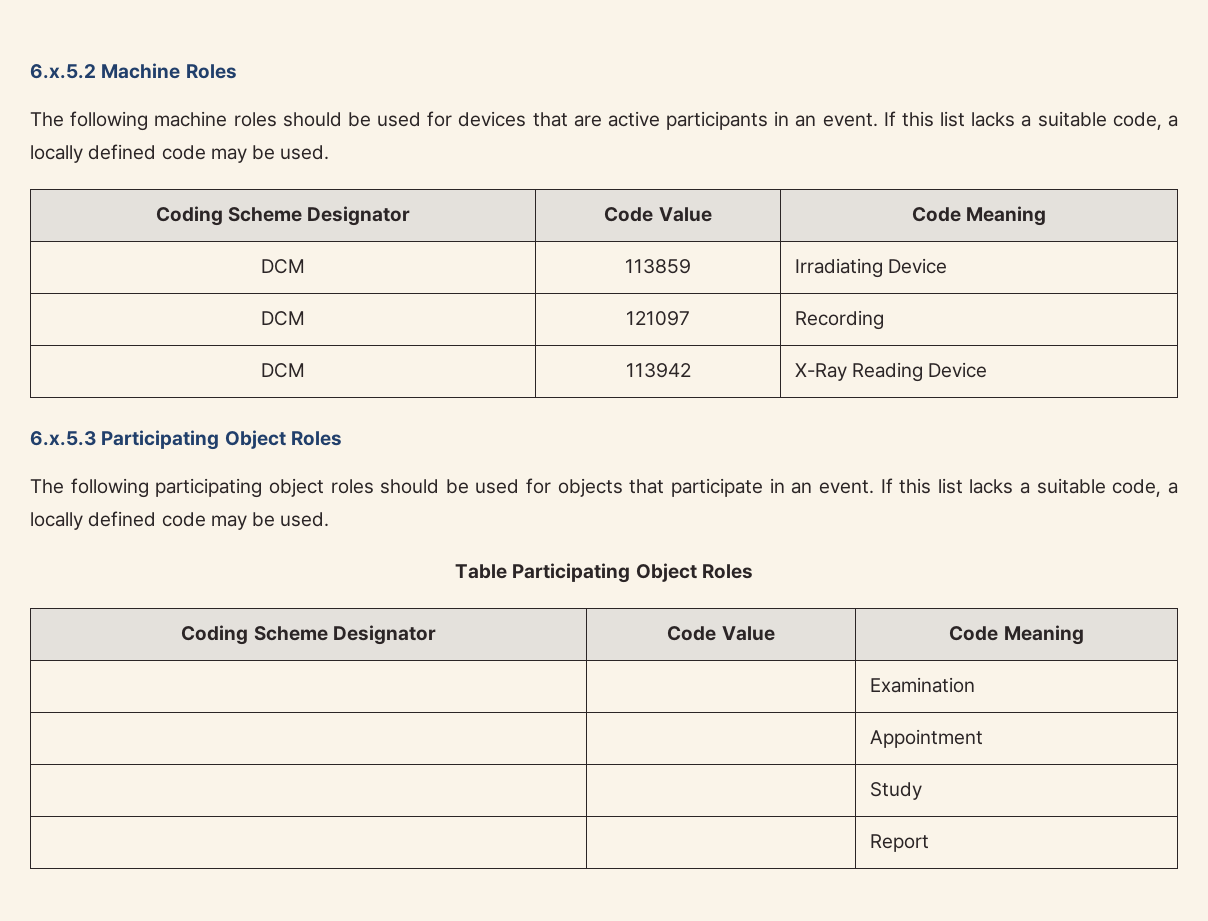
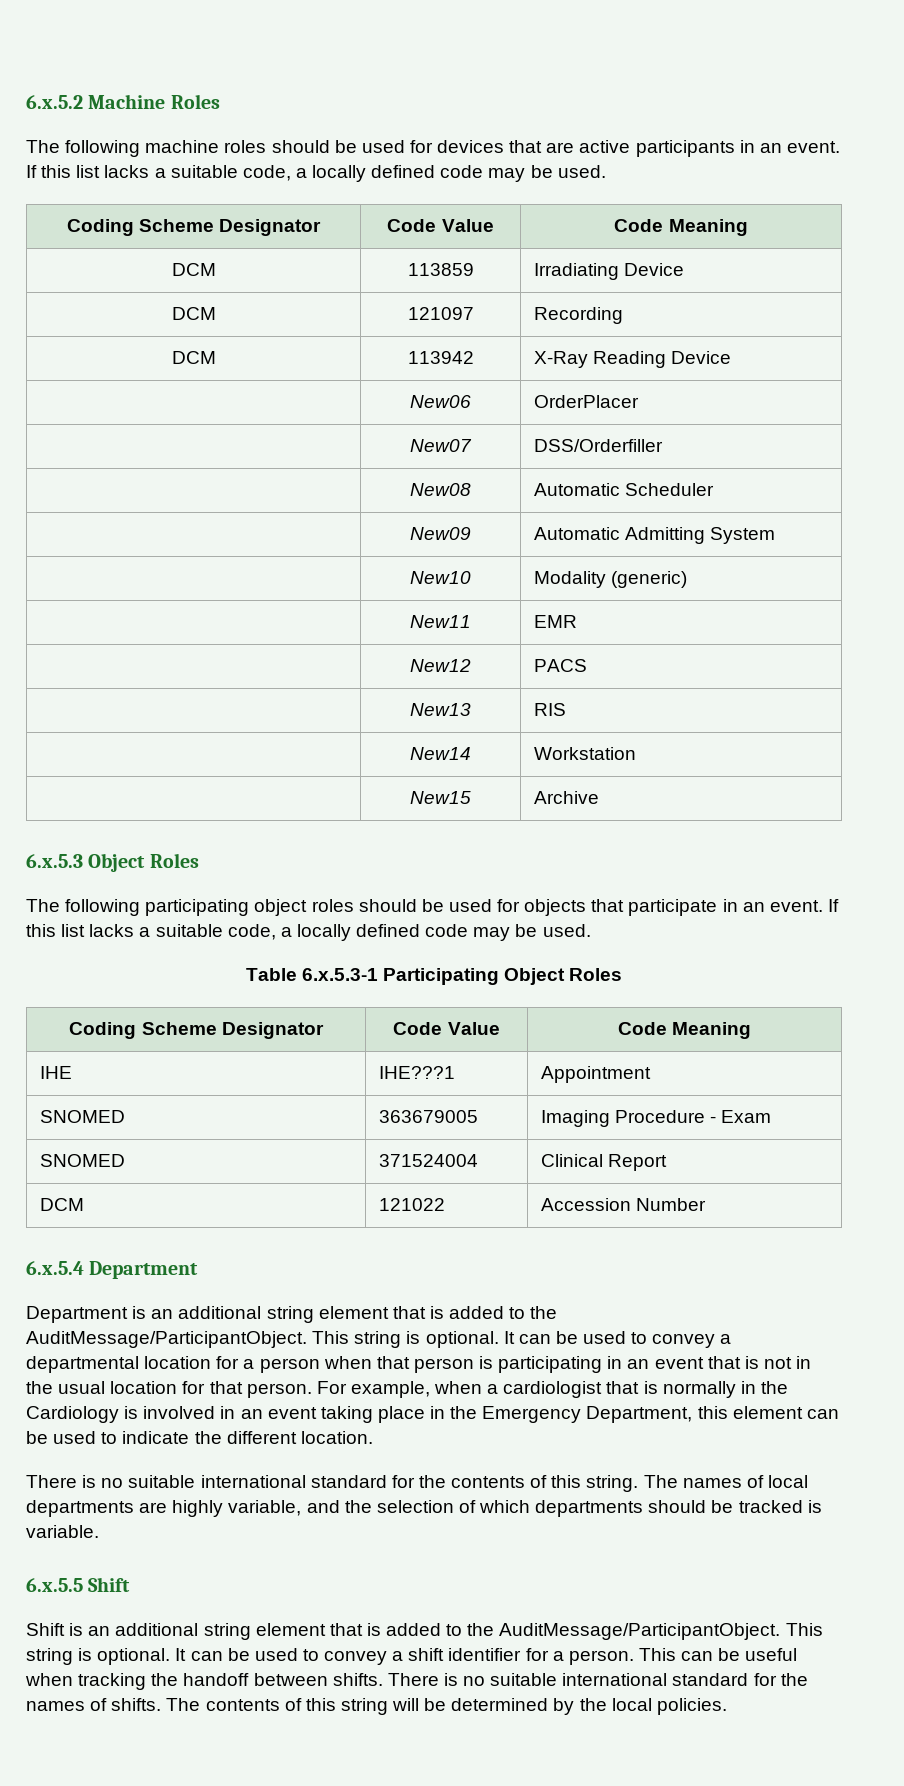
+ | New06 | OrderPlacer
+ | New07 | DSS/Orderfiller
+ | New08 | Automatic Scheduler
+ | New09 | Automatic Admitting System
+ | New10 | Modality (generic)
+ | New11 | EMR
+ | New12 | PACS
+ | New13 | RIS
+ | New14 | Workstation
+ | New15 | Archive
- 6.x.5.3 Participating Object Roles
+ 6.x.5.3 Object Roles
- Table Participating Object Roles
+ Table 6.x.5.3-1 Participating Object Roles
- | | Examination
- | | Appointment
+ IHE | IHE???1 | Appointment
- | | Study
- | | Report
+ SNOMED | 363679005 | Imaging Procedure - Exam
+ SNOMED | 371524004 | Clinical Report
+ DCM | 121022 | Accession Number
+ 6.x.5.4 Department
+ Department is an additional string element that is added to the AuditMessage/ParticipantObject. This string is optional. It can be used to convey a departmental location for a person when that person is participating in an event that is not in the usual location for that person. For example, when a cardiologist that is normally in the Cardiology is involved in an event taking place in the Emergency Department, this element can be used to indicate the different location.
+ There is no suitable international standard for the contents of this string. The names of local departments are highly variable, and the selection of which departments should be tracked is variable.
+ 6.x.5.5 Shift
+ Shift is an additional string element that is added to the AuditMessage/ParticipantObject. This string is optional. It can be used to convey a shift identifier for a person. This can be useful when tracking the handoff between shifts. There is no suitable international standard for the names of shifts. The contents of this string will be determined by the local policies.

